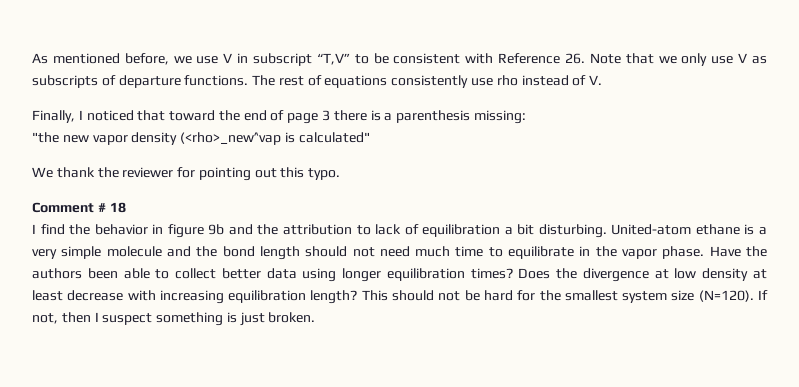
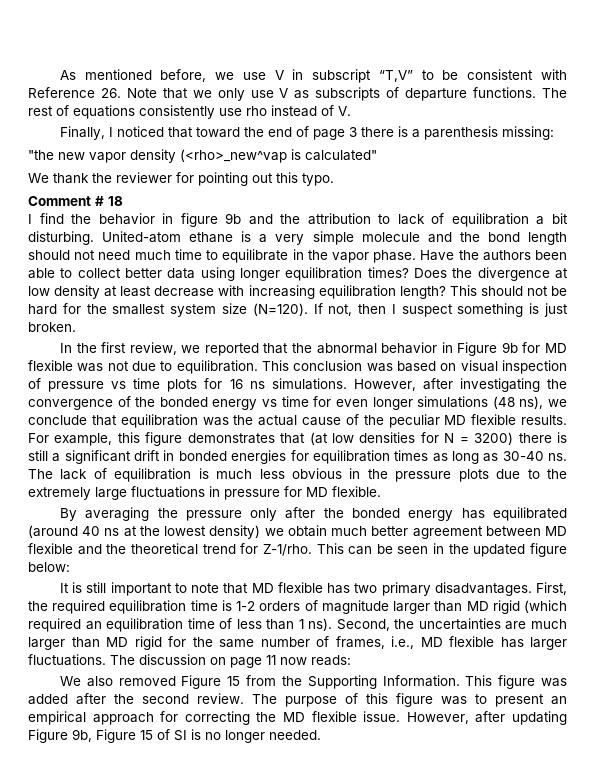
+ In the first review, we reported that the abnormal behavior in Figure 9b for MD flexible was not due to equilibration. This conclusion was based on visual inspection of pressure vs time plots for 16 ns simulations. However, after investigating the convergence of the bonded energy vs time for even longer simulations (48 ns), we conclude that equilibration was the actual cause of the peculiar MD flexible results. For example, this figure demonstrates that (at low densities for N = 3200) there is still a significant drift in bonded energies for equilibration times as long as 30-40 ns. The lack of equilibration is much less obvious in the pressure plots due to the extremely large fluctuations in pressure for MD flexible.
+ By averaging the pressure only after the bonded energy has equilibrated (around 40 ns at the lowest density) we obtain much better agreement between MD flexible and the theoretical trend for Z-1/rho. This can be seen in the updated figure below:
+ It is still important to note that MD flexible has two primary disadvantages. First, the required equilibration time is 1-2 orders of magnitude larger than MD rigid (which required an equilibration time of less than 1 ns). Second, the uncertainties are much larger than MD rigid for the same number of frames, i.e., MD flexible has larger fluctuations. The discussion on page 11 now reads:
+ We also removed Figure 15 from the Supporting Information. This figure was added after the second review. The purpose of this figure was to present an empirical approach for correcting the MD flexible issue. However, after updating Figure 9b, Figure 15 of SI is no longer needed.

